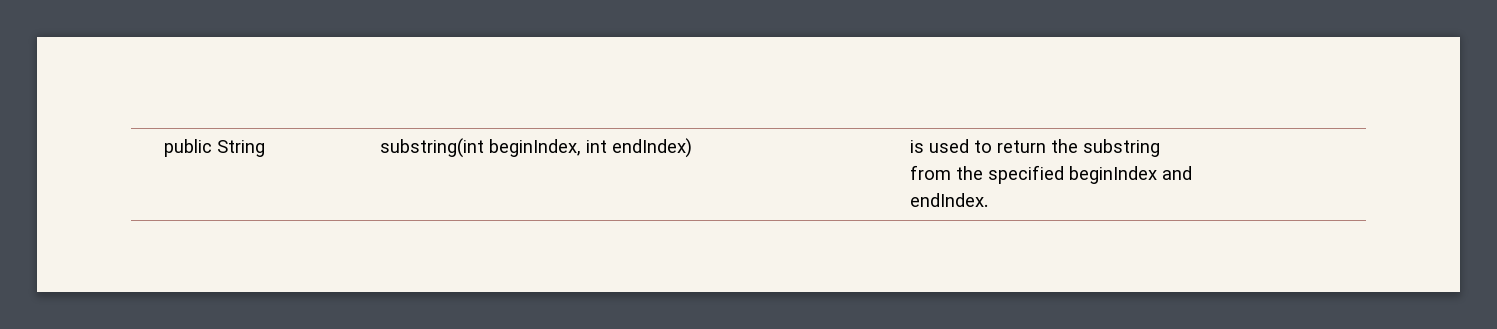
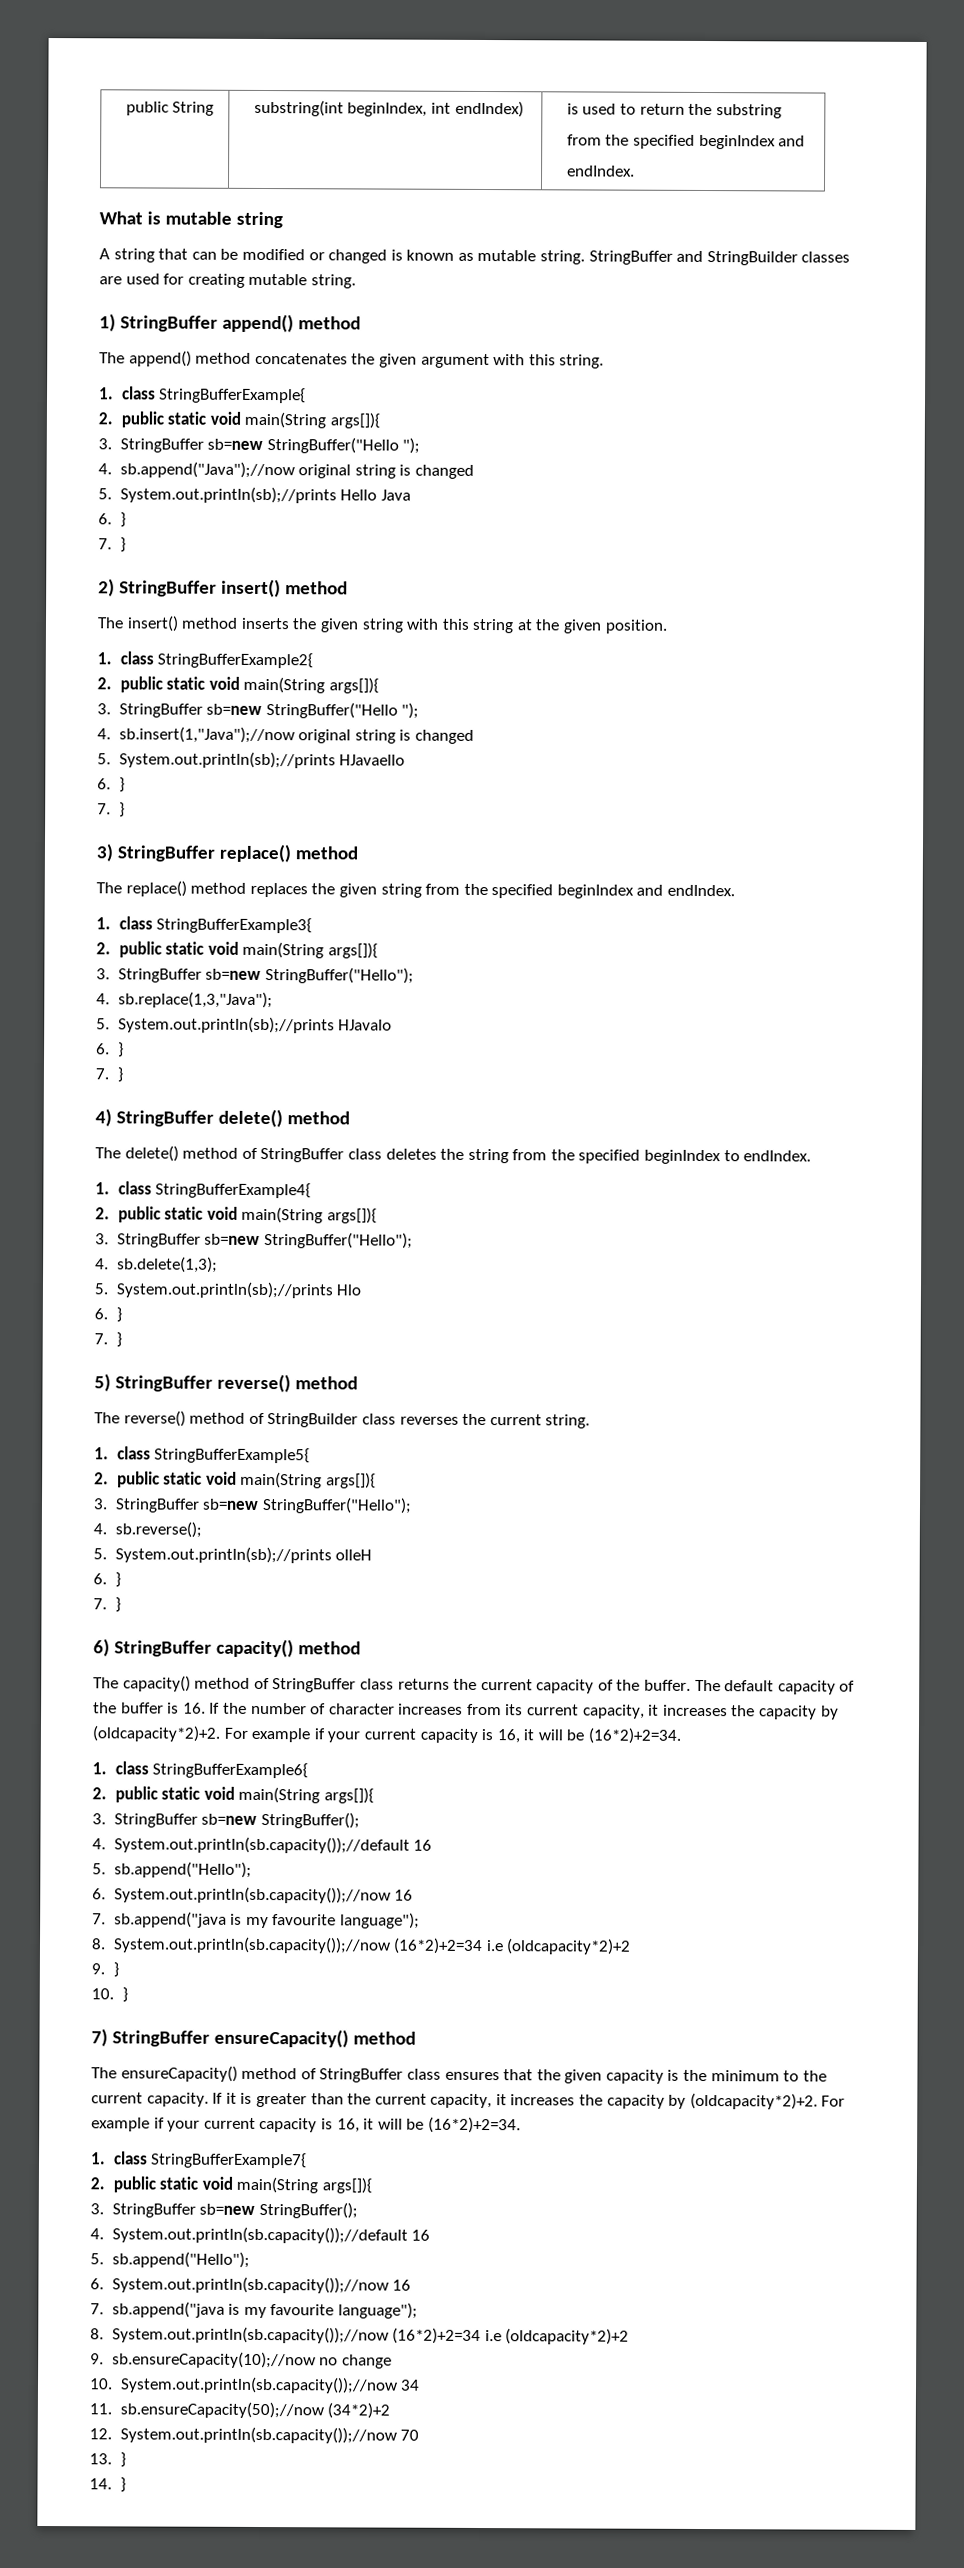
+ What is mutable string
+ A string that can be modified or changed is known as mutable string. StringBuffer and StringBuilder classes are used for creating mutable string.
+ 1) StringBuffer append() method
+ The append() method concatenates the given argument with this string.
+ 1. class StringBufferExample{
+ 2. public static void main(String args[]){
+ 3. StringBuffer sb=new StringBuffer("Hello ");
+ 4. sb.append("Java");//now original string is changed
+ 5. System.out.println(sb);//prints Hello Java
+ 6. }
+ 7. }
+ 2) StringBuffer insert() method
+ The insert() method inserts the given string with this string at the given position.
+ 1. class StringBufferExample2{
+ 2. public static void main(String args[]){
+ 3. StringBuffer sb=new StringBuffer("Hello ");
+ 4. sb.insert(1,"Java");//now original string is changed
+ 5. System.out.println(sb);//prints HJavaello
+ 6. }
+ 7. }
+ 3) StringBuffer replace() method
+ The replace() method replaces the given string from the specified beginIndex and endIndex.
+ 1. class StringBufferExample3{
+ 2. public static void main(String args[]){
+ 3. StringBuffer sb=new StringBuffer("Hello");
+ 4. sb.replace(1,3,"Java");
+ 5. System.out.println(sb);//prints HJavalo
+ 6. }
+ 7. }
+ 4) StringBuffer delete() method
+ The delete() method of StringBuffer class deletes the string from the specified beginIndex to endIndex.
+ 1. class StringBufferExample4{
+ 2. public static void main(String args[]){
+ 3. StringBuffer sb=new StringBuffer("Hello");
+ 4. sb.delete(1,3);
+ 5. System.out.println(sb);//prints Hlo
+ 6. }
+ 7. }
+ 5) StringBuffer reverse() method
+ The reverse() method of StringBuilder class reverses the current string.
+ 1. class StringBufferExample5{
+ 2. public static void main(String args[]){
+ 3. StringBuffer sb=new StringBuffer("Hello");
+ 4. sb.reverse();
+ 5. System.out.println(sb);//prints olleH
+ 6. }
+ 7. }
+ 6) StringBuffer capacity() method
+ The capacity() method of StringBuffer class returns the current capacity of the buffer. The default capacity of the buffer is 16. If the number of character increases from its current capacity, it increases the capacity by (oldcapacity*2)+2. For example if your current capacity is 16, it will be (16*2)+2=34.
+ 1. class StringBufferExample6{
+ 2. public static void main(String args[]){
+ 3. StringBuffer sb=new StringBuffer();
+ 4. System.out.println(sb.capacity());//default 16
+ 5. sb.append("Hello");
+ 6. System.out.println(sb.capacity());//now 16
+ 7. sb.append("java is my favourite language");
+ 8. System.out.println(sb.capacity());//now (16*2)+2=34 i.e (oldcapacity*2)+2
+ 9. }
+ 10. }
+ 7) StringBuffer ensureCapacity() method
+ The ensureCapacity() method of StringBuffer class ensures that the given capacity is the minimum to the current capacity. If it is greater than the current capacity, it increases the capacity by (oldcapacity*2)+2. For example if your current capacity is 16, it will be (16*2)+2=34.
+ 1. class StringBufferExample7{
+ 2. public static void main(String args[]){
+ 3. StringBuffer sb=new StringBuffer();
+ 4. System.out.println(sb.capacity());//default 16
+ 5. sb.append("Hello");
+ 6. System.out.println(sb.capacity());//now 16
+ 7. sb.append("java is my favourite language");
+ 8. System.out.println(sb.capacity());//now (16*2)+2=34 i.e (oldcapacity*2)+2
+ 9. sb.ensureCapacity(10);//now no change
+ 10. System.out.println(sb.capacity());//now 34
+ 11. sb.ensureCapacity(50);//now (34*2)+2
+ 12. System.out.println(sb.capacity());//now 70
+ 13. }
+ 14. }

